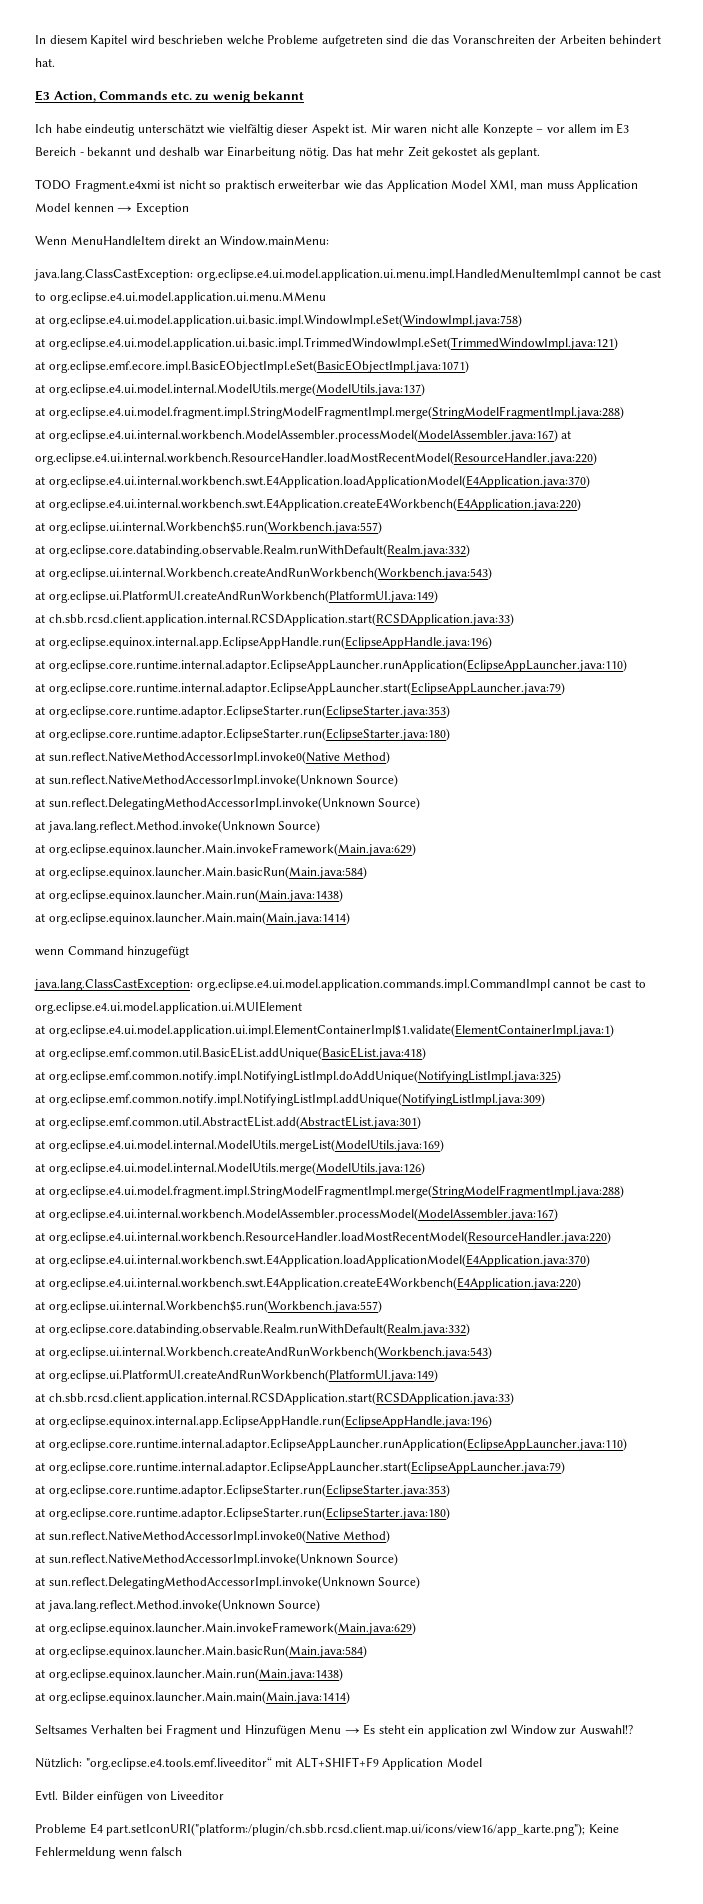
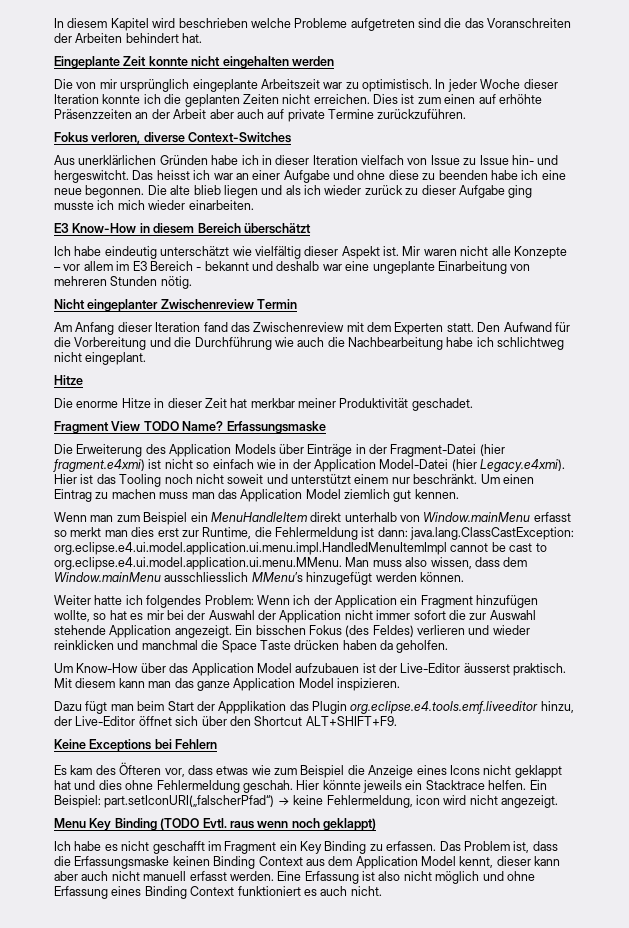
- E3 Action, Commands etc. zu wenig bekannt
+ Eingeplante Zeit konnte nicht eingehalten werden
+ Die von mir ursprünglich eingeplante Arbeitszeit war zu optimistisch. In jeder Woche dieser Iteration konnte ich die geplanten Zeiten nicht erreichen. Dies ist zum einen auf erhöhte Präsenzzeiten an der Arbeit aber auch auf private Termine zurückzuführen.
+ Fokus verloren, diverse Context-Switches
+ Aus unerklärlichen Gründen habe ich in dieser Iteration vielfach von Issue zu Issue hin- und hergeswitcht. Das heisst ich war an einer Aufgabe und ohne diese zu beenden habe ich eine neue begonnen. Die alte blieb liegen und als ich wieder zurück zu dieser Aufgabe ging musste ich mich wieder einarbeiten.
+ E3 Know-How in diesem Bereich überschätzt
- Mir waren nicht alle Konzepte – vor allem im E3 Bereich - bekannt und deshalb war Einarbeitung nötig. Das hat mehr Zeit gekostet als geplant.
- TODO Fragment.e4xmi ist nicht so praktisch erweiterbar wie das Application Model XMI, man muss Application Model kennen → Exception
- Wenn MenuHandleItem direkt an Window.mainMenu:
- java.lang.ClassCastException: org.eclipse.e4.ui.model.application.ui.menu.impl.HandledMenuItemImpl cannot be cast to org.eclipse.e4.ui.model.application.ui.menu.MMenu
- at org.eclipse.e4.ui.model.application.ui.basic.impl.WindowImpl.eSet(WindowImpl.java:758)
- at org.eclipse.e4.ui.model.application.ui.basic.impl.TrimmedWindowImpl.eSet(TrimmedWindowImpl.java:121)
- at org.eclipse.emf.ecore.impl.BasicEObjectImpl.eSet(BasicEObjectImpl.java:1071)
- at org.eclipse.e4.ui.model.internal.ModelUtils.merge(ModelUtils.java:137)
- at org.eclipse.e4.ui.model.fragment.impl.StringModelFragmentImpl.merge(StringModelFragmentImpl.java:288)
- at org.eclipse.e4.ui.internal.workbench.ModelAssembler.processModel(ModelAssembler.java:167) at org.eclipse.e4.ui.internal.workbench.ResourceHandler.loadMostRecentModel(ResourceHandler.java:220)
- at org.eclipse.e4.ui.internal.workbench.swt.E4Application.loadApplicationModel(E4Application.java:370)
- at org.eclipse.e4.ui.internal.workbench.swt.E4Application.createE4Workbench(E4Application.java:220)
- at org.eclipse.ui.internal.Workbench$5.run(Workbench.java:557)
- at org.eclipse.core.databinding.observable.Realm.runWithDefault(Realm.java:332)
- at org.eclipse.ui.internal.Workbench.createAndRunWorkbench(Workbench.java:543)
- at org.eclipse.ui.PlatformUI.createAndRunWorkbench(PlatformUI.java:149)
- at ch.sbb.rcsd.client.application.internal.RCSDApplication.start(RCSDApplication.java:33)
- at org.eclipse.equinox.internal.app.EclipseAppHandle.run(EclipseAppHandle.java:196)
- at org.eclipse.core.runtime.internal.adaptor.EclipseAppLauncher.runApplication(EclipseAppLauncher.java:110)
- at org.eclipse.core.runtime.internal.adaptor.EclipseAppLauncher.start(EclipseAppLauncher.java:79)
- at org.eclipse.core.runtime.adaptor.EclipseStarter.run(EclipseStarter.java:353)
- at org.eclipse.core.runtime.adaptor.EclipseStarter.run(EclipseStarter.java:180)
- at sun.reflect.NativeMethodAccessorImpl.invoke0(Native Method)
- at sun.reflect.NativeMethodAccessorImpl.invoke(Unknown Source)
- at sun.reflect.DelegatingMethodAccessorImpl.invoke(Unknown Source)
- at java.lang.reflect.Method.invoke(Unknown Source)
- at org.eclipse.equinox.launcher.Main.invokeFramework(Main.java:629)
- at org.eclipse.equinox.launcher.Main.basicRun(Main.java:584)
- at org.eclipse.equinox.launcher.Main.run(Main.java:1438)
- at org.eclipse.equinox.launcher.Main.main(Main.java:1414)
- wenn Command hinzugefügt
- java.lang.ClassCastException: org.eclipse.e4.ui.model.application.commands.impl.CommandImpl cannot be cast to org.eclipse.e4.ui.model.application.ui.MUIElement
- at org.eclipse.e4.ui.model.application.ui.impl.ElementContainerImpl$1.validate(ElementContainerImpl.java:1)
- at org.eclipse.emf.common.util.BasicEList.addUnique(BasicEList.java:418)
- at org.eclipse.emf.common.notify.impl.NotifyingListImpl.doAddUnique(NotifyingListImpl.java:325)
- at org.eclipse.emf.common.notify.impl.NotifyingListImpl.addUnique(NotifyingListImpl.java:309)
- at org.eclipse.emf.common.util.AbstractEList.add(AbstractEList.java:301)
- at org.eclipse.e4.ui.model.internal.ModelUtils.mergeList(ModelUtils.java:169)
- at org.eclipse.e4.ui.model.internal.ModelUtils.merge(ModelUtils.java:126)
- at org.eclipse.e4.ui.model.fragment.impl.StringModelFragmentImpl.merge(StringModelFragmentImpl.java:288)
- at org.eclipse.e4.ui.internal.workbench.ModelAssembler.processModel(ModelAssembler.java:167)
- at org.eclipse.e4.ui.internal.workbench.ResourceHandler.loadMostRecentModel(ResourceHandler.java:220)
- at org.eclipse.e4.ui.internal.workbench.swt.E4Application.loadApplicationModel(E4Application.java:370)
- at org.eclipse.e4.ui.internal.workbench.swt.E4Application.createE4Workbench(E4Application.java:220)
- at org.eclipse.ui.internal.Workbench$5.run(Workbench.java:557)
- at org.eclipse.core.databinding.observable.Realm.runWithDefault(Realm.java:332)
- at org.eclipse.ui.internal.Workbench.createAndRunWorkbench(Workbench.java:543)
- at org.eclipse.ui.PlatformUI.createAndRunWorkbench(PlatformUI.java:149)
- at ch.sbb.rcsd.client.application.internal.RCSDApplication.start(RCSDApplication.java:33)
- at org.eclipse.equinox.internal.app.EclipseAppHandle.run(EclipseAppHandle.java:196)
- at org.eclipse.core.runtime.internal.adaptor.EclipseAppLauncher.runApplication(EclipseAppLauncher.java:110)
- at org.eclipse.core.runtime.internal.adaptor.EclipseAppLauncher.start(EclipseAppLauncher.java:79)
- at org.eclipse.core.runtime.adaptor.EclipseStarter.run(EclipseStarter.java:353)
- at org.eclipse.core.runtime.adaptor.EclipseStarter.run(EclipseStarter.java:180)
- at sun.reflect.NativeMethodAccessorImpl.invoke0(Native Method)
- at sun.reflect.NativeMethodAccessorImpl.invoke(Unknown Source)
- at sun.reflect.DelegatingMethodAccessorImpl.invoke(Unknown Source)
- at java.lang.reflect.Method.invoke(Unknown Source)
- at org.eclipse.equinox.launcher.Main.invokeFramework(Main.java:629)
- at org.eclipse.equinox.launcher.Main.basicRun(Main.java:584)
- at org.eclipse.equinox.launcher.Main.run(Main.java:1438)
- at org.eclipse.equinox.launcher.Main.main(Main.java:1414)
- Seltsames Verhalten bei Fragment und Hinzufügen Menu → Es steht ein application zwl Window zur Auswahl!?
- Nützlich: "org.eclipse.e4.tools.emf.liveeditor“ mit ALT+SHIFT+F9 Application Model
- Evtl. Bilder einfügen von Liveeditor
- Probleme E4 part.setIconURI("platform:/plugin/ch.sbb.rcsd.client.map.ui/icons/view16/app_karte.png"); Keine Fehlermeldung wenn falsch
+ Mir waren nicht alle Konzepte – vor allem im E3 Bereich - bekannt und deshalb war eine ungeplante Einarbeitung von mehreren Stunden nötig.
+ Nicht eingeplanter Zwischenreview Termin
+ Am Anfang dieser Iteration fand das Zwischenreview mit dem Experten statt. Den Aufwand für die Vorbereitung und die Durchführung wie auch die Nachbearbeitung habe ich schlichtweg nicht eingeplant.
+ Hitze
+ Die enorme Hitze in dieser Zeit hat merkbar meiner Produktivität geschadet.
+ Fragment View TODO Name? Erfassungsmaske
+ Die Erweiterung des Application Models über Einträge in der Fragment-Datei (hier fragment.e4xmi) ist nicht so einfach wie in der Application Model-Datei (hier Legacy.e4xmi). Hier ist das Tooling noch nicht soweit und unterstützt einem nur beschränkt. Um einen Eintrag zu machen muss man das Application Model ziemlich gut kennen.
+ Wenn man zum Beispiel ein MenuHandleItem direkt unterhalb von Window.mainMenu erfasst so merkt man dies erst zur Runtime, die Fehlermeldung ist dann: java.lang.ClassCastException: org.eclipse.e4.ui.model.application.ui.menu.impl.HandledMenuItemImpl cannot be cast to org.eclipse.e4.ui.model.application.ui.menu.MMenu. Man muss also wissen, dass dem Window.mainMenu ausschliesslich MMenu’s hinzugefügt werden können.
+ Weiter hatte ich folgendes Problem: Wenn ich der Application ein Fragment hinzufügen wollte, so hat es mir bei der Auswahl der Application nicht immer sofort die zur Auswahl stehende Application angezeigt. Ein bisschen Fokus (des Feldes) verlieren und wieder reinklicken und manchmal die Space Taste drücken haben da geholfen.
+ Um Know-How über das Application Model aufzubauen ist der Live-Editor äusserst praktisch. Mit diesem kann man das ganze Application Model inspizieren.
+ Dazu fügt man beim Start der Appplikation das Plugin org.eclipse.e4.tools.emf.liveeditor hinzu, der Live-Editor öffnet sich über den Shortcut ALT+SHIFT+F9.
+ Keine Exceptions bei Fehlern
+ Es kam des Öfteren vor, dass etwas wie zum Beispiel die Anzeige eines Icons nicht geklappt hat und dies ohne Fehlermeldung geschah. Hier könnte jeweils ein Stacktrace helfen. Ein Beispiel: part.setIconURI(„falscherPfad“) → keine Fehlermeldung, icon wird nicht angezeigt.
+ Menu Key Binding (TODO Evtl. raus wenn noch geklappt)
+ Ich habe es nicht geschafft im Fragment ein Key Binding zu erfassen. Das Problem ist, dass die Erfassungsmaske keinen Binding Context aus dem Application Model kennt, dieser kann aber auch nicht manuell erfasst werden. Eine Erfassung ist also nicht möglich und ohne Erfassung eines Binding Context funktioniert es auch nicht.

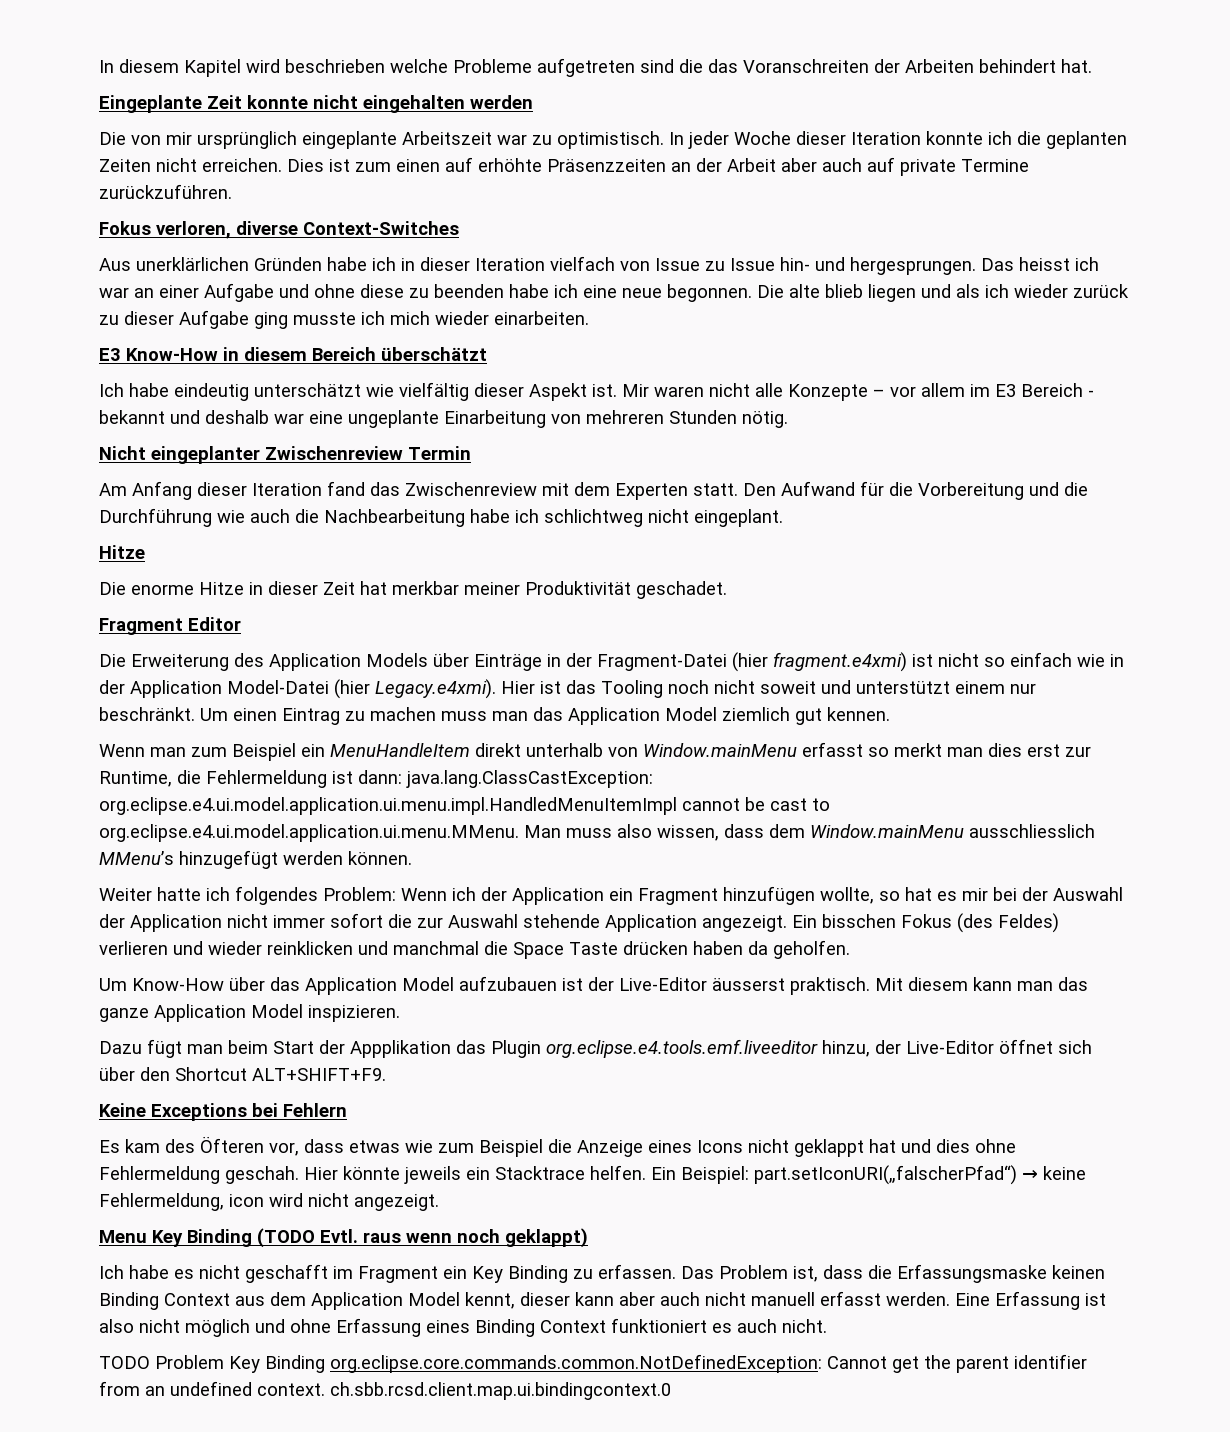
- Aus unerklärlichen Gründen habe ich in dieser Iteration vielfach von Issue zu Issue hin- und hergeswitcht.
+ Aus unerklärlichen Gründen habe ich in dieser Iteration vielfach von Issue zu Issue hin- und hergesprungen.
- Fragment View TODO Name? Erfassungsmaske
+ Fragment Editor
+ TODO Problem Key Binding org.eclipse.core.commands.common.NotDefinedException: Cannot get the parent identifier from an undefined context. ch.sbb.rcsd.client.map.ui.bindingcontext.0

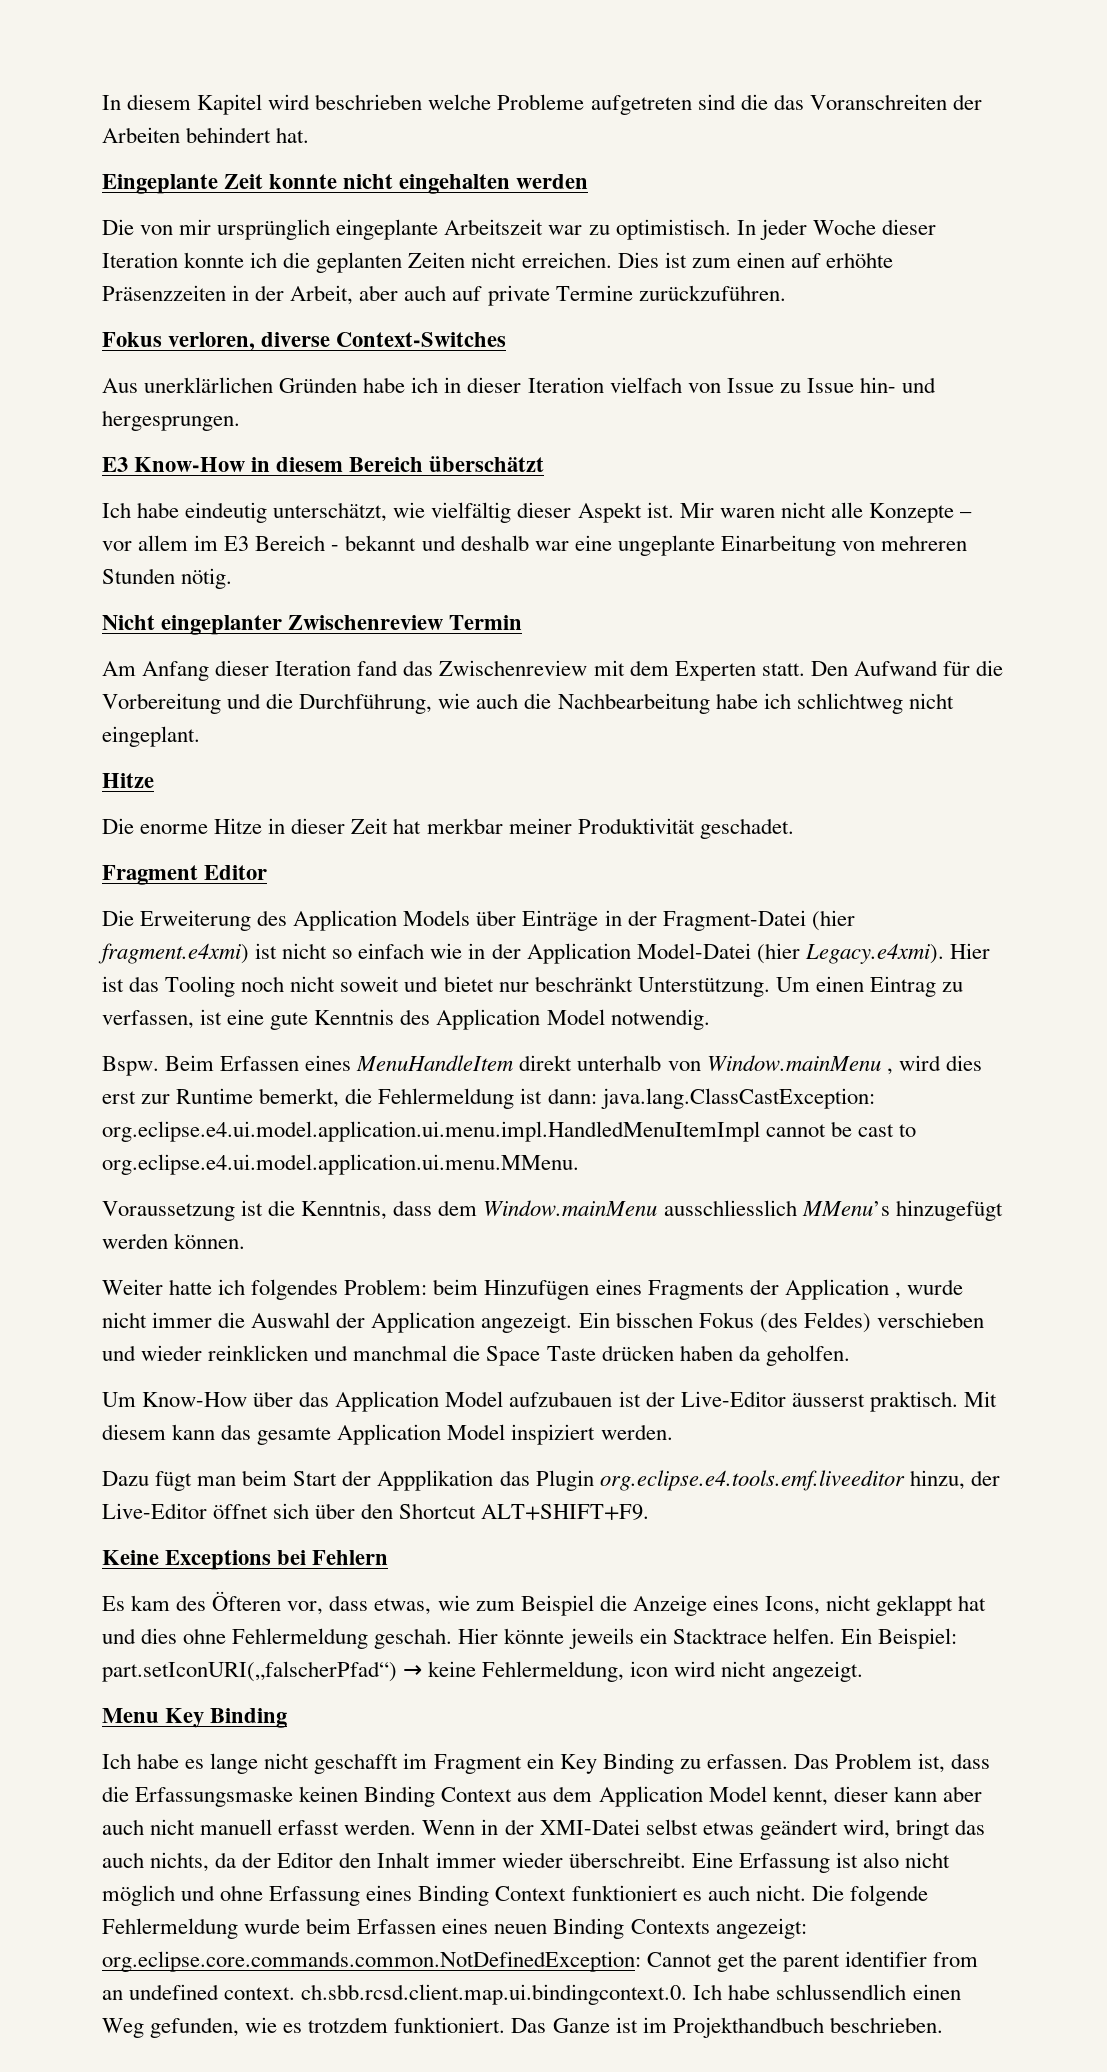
- Dies ist zum einen auf erhöhte Präsenzzeiten an der Arbeit aber auch auf private Termine zurückzuführen.
+ Dies ist zum einen auf erhöhte Präsenzzeiten in der Arbeit, aber auch auf private Termine zurückzuführen.
- Das heisst ich war an einer Aufgabe und ohne diese zu beenden habe ich eine neue begonnen. Die alte blieb liegen und als ich wieder zurück zu dieser Aufgabe ging musste ich mich wieder einarbeiten.
- Ich habe eindeutig unterschätzt wie vielfältig dieser Aspekt ist.
+ Ich habe eindeutig unterschätzt, wie vielfältig dieser Aspekt ist.
- Den Aufwand für die Vorbereitung und die Durchführung wie auch die Nachbearbeitung habe ich schlichtweg nicht eingeplant.
+ Den Aufwand für die Vorbereitung und die Durchführung, wie auch die Nachbearbeitung habe ich schlichtweg nicht eingeplant.
- Die Erweiterung des Application Models über Einträge in der Fragment-Datei (hier fragment.e4xmi) ist nicht so einfach wie in der Application Model-Datei (hier Legacy.e4xmi). Hier ist das Tooling noch nicht soweit und unterstützt einem nur beschränkt. Um einen Eintrag zu machen muss man das Application Model ziemlich gut kennen.
- Wenn man zum Beispiel ein MenuHandleItem direkt unterhalb von Window.mainMenu erfasst so merkt man dies erst zur Runtime, die Fehlermeldung ist dann: java.lang.ClassCastException: org.eclipse.e4.ui.model.application.ui.menu.impl.HandledMenuItemImpl cannot be cast to org.eclipse.e4.ui.model.application.ui.menu.MMenu. Man muss also wissen, dass dem Window.mainMenu ausschliesslich MMenu’s hinzugefügt werden können.
+ Die Erweiterung des Application Models über Einträge in der Fragment-Datei (hier fragment.e4xmi) ist nicht so einfach wie in der Application Model-Datei (hier Legacy.e4xmi). Hier ist das Tooling noch nicht soweit und bietet nur beschränkt Unterstützung. Um einen Eintrag zu verfassen, ist eine gute Kenntnis des Application Model notwendig.
+ Bspw. Beim Erfassen eines MenuHandleItem direkt unterhalb von Window.mainMenu , wird dies erst zur Runtime bemerkt, die Fehlermeldung ist dann: java.lang.ClassCastException: org.eclipse.e4.ui.model.application.ui.menu.impl.HandledMenuItemImpl cannot be cast to org.eclipse.e4.ui.model.application.ui.menu.MMenu.
+ Voraussetzung ist die Kenntnis, dass dem Window.mainMenu ausschliesslich MMenu’s hinzugefügt werden können.
- Weiter hatte ich folgendes Problem: Wenn ich der Application ein Fragment hinzufügen wollte, so hat es mir bei der Auswahl der Application nicht immer sofort die zur Auswahl stehende Application angezeigt.
+ Weiter hatte ich folgendes Problem: beim Hinzufügen eines Fragments der Application , wurde nicht immer die Auswahl der Application angezeigt.
- Ein bisschen Fokus (des Feldes) verlieren und wieder reinklicken und manchmal die Space Taste drücken haben da geholfen.
+ Ein bisschen Fokus (des Feldes) verschieben und wieder reinklicken und manchmal die Space Taste drücken haben da geholfen.
- Mit diesem kann man das ganze Application Model inspizieren.
+ Mit diesem kann das gesamte Application Model inspiziert werden.
- Es kam des Öfteren vor, dass etwas wie zum Beispiel die Anzeige eines Icons nicht geklappt hat und dies ohne Fehlermeldung geschah.
+ Es kam des Öfteren vor, dass etwas, wie zum Beispiel die Anzeige eines Icons, nicht geklappt hat und dies ohne Fehlermeldung geschah.
- Menu Key Binding (TODO Evtl. raus wenn noch geklappt)
+ Menu Key Binding
- Ich habe es nicht geschafft im Fragment ein Key Binding zu erfassen.
+ Ich habe es lange nicht geschafft im Fragment ein Key Binding zu erfassen.
+ Wenn in der XMI-Datei selbst etwas geändert wird, bringt das auch nichts, da der Editor den Inhalt immer wieder überschreibt.
- Eine Erfassung ist also nicht möglich und ohne Erfassung eines Binding Context funktioniert es auch nicht.
- TODO Problem Key Binding org.eclipse.core.commands.common.NotDefinedException: Cannot get the parent identifier from an undefined context. ch.sbb.rcsd.client.map.ui.bindingcontext.0
+ Eine Erfassung ist also nicht möglich und ohne Erfassung eines Binding Context funktioniert es auch nicht. Die folgende Fehlermeldung wurde beim Erfassen eines neuen Binding Contexts angezeigt: org.eclipse.core.commands.common.NotDefinedException: Cannot get the parent identifier from an undefined context. ch.sbb.rcsd.client.map.ui.bindingcontext.0. Ich habe schlussendlich einen Weg gefunden, wie es trotzdem funktioniert. Das Ganze ist im Projekthandbuch beschrieben.

